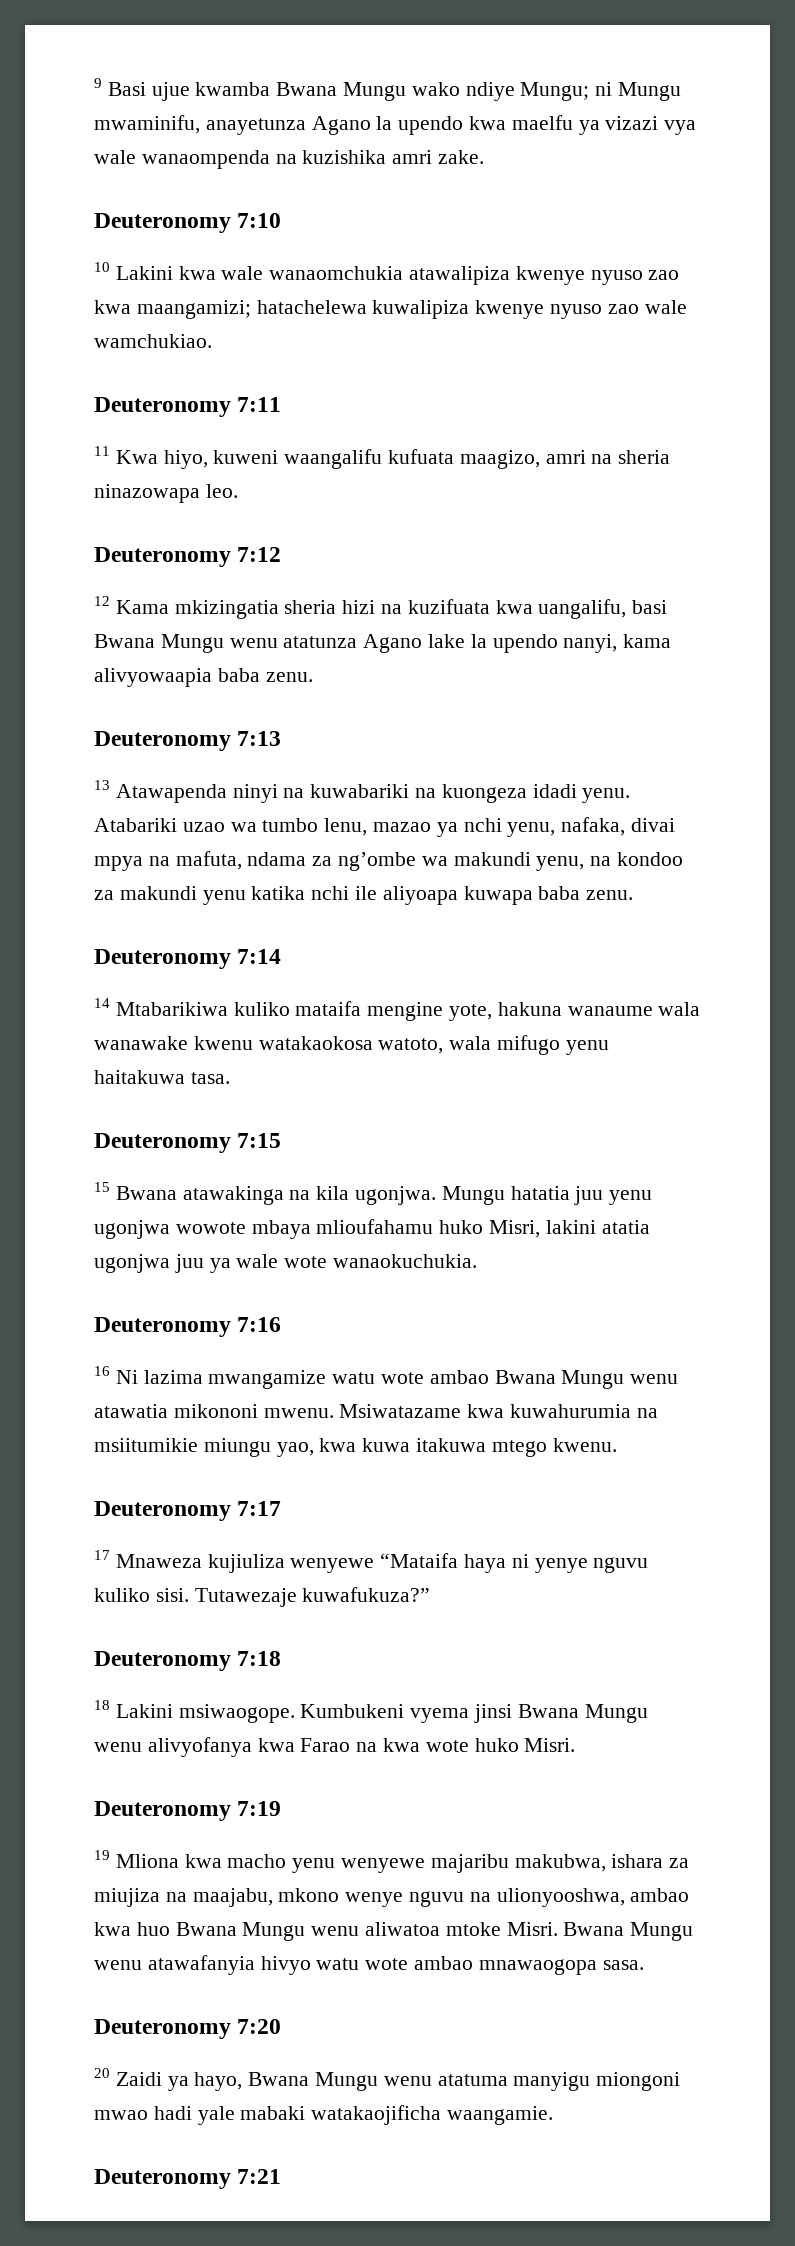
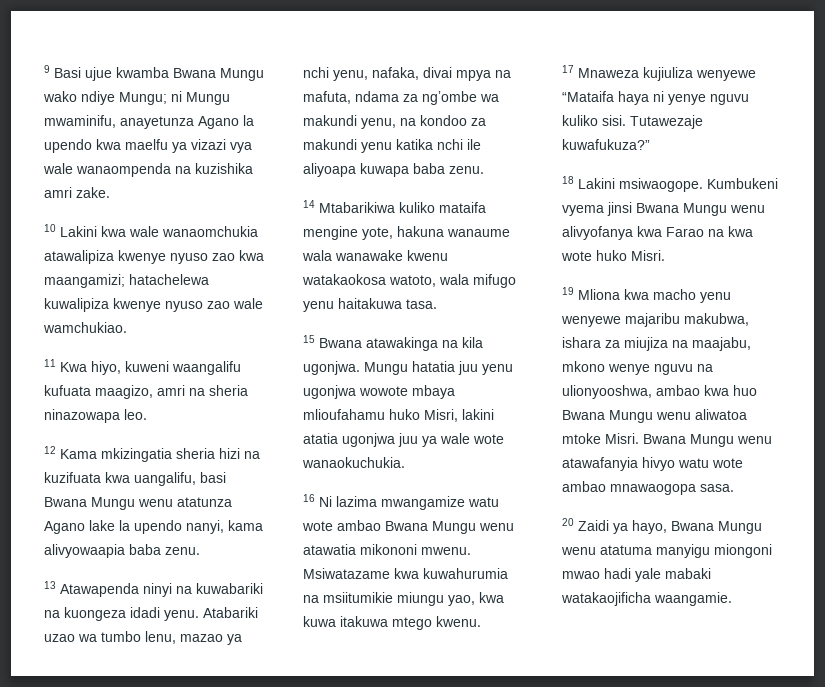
- Deuteronomy 7:10
- Deuteronomy 7:11
- Deuteronomy 7:12
- Deuteronomy 7:13
- Deuteronomy 7:14
- Deuteronomy 7:15
- Deuteronomy 7:16
- Deuteronomy 7:17
- Deuteronomy 7:18
- Deuteronomy 7:19
- Deuteronomy 7:20
- Deuteronomy 7:21

